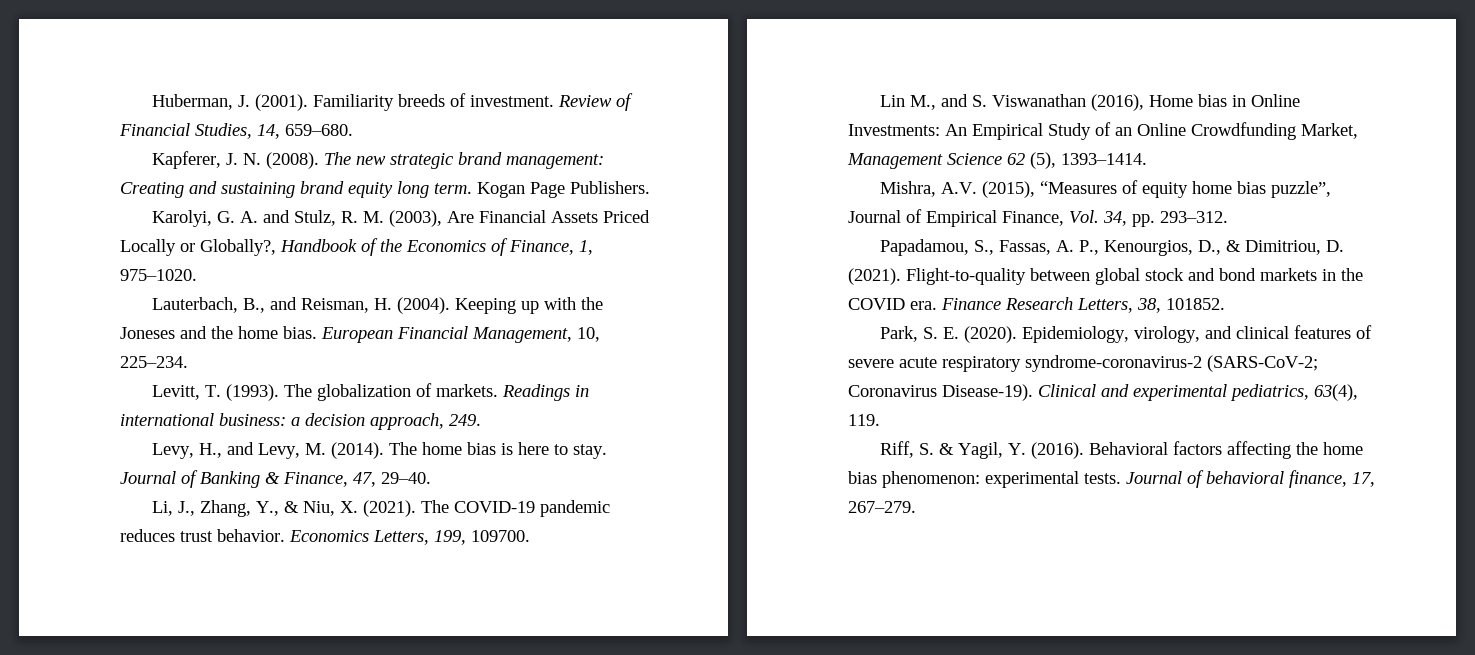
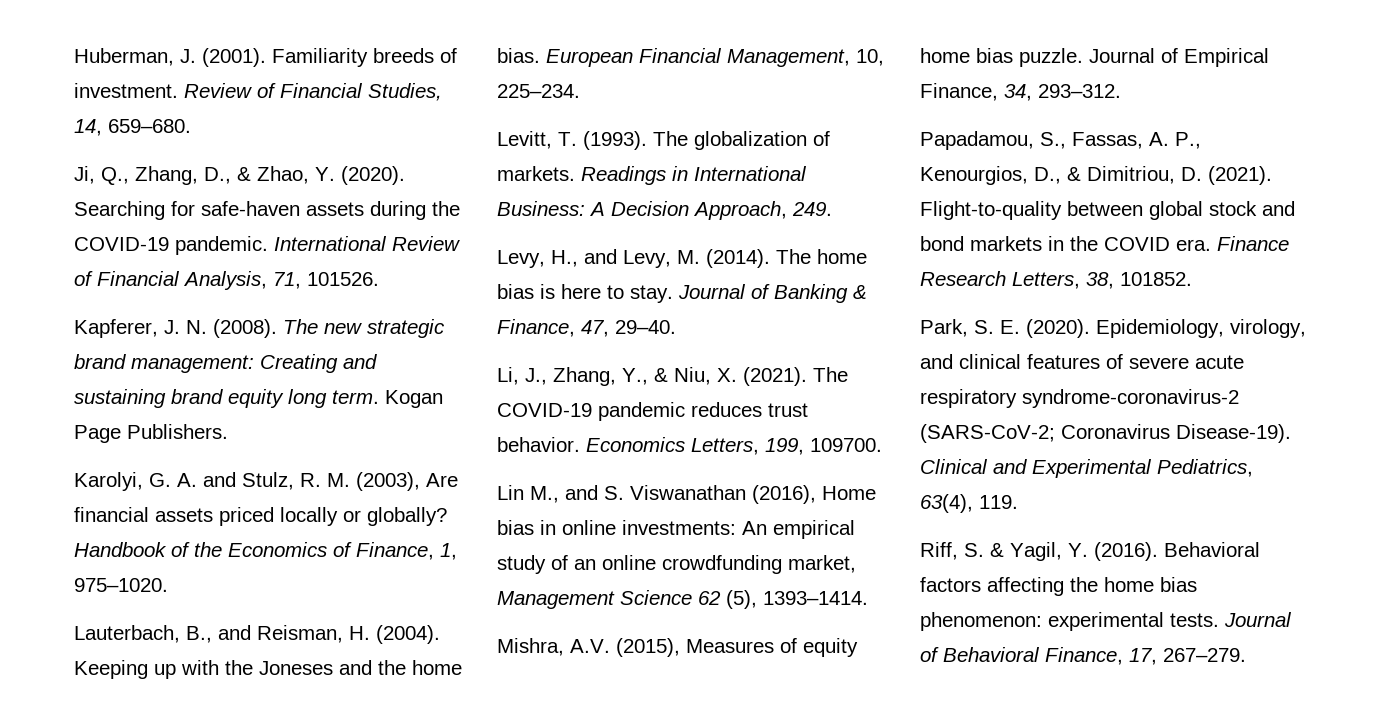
+ Ji, Q., Zhang, D., & Zhao, Y. (2020). Searching for safe-haven assets during the COVID-19 pandemic. International Review of Financial Analysis, 71, 101526.
- Karolyi, G. A. and Stulz, R. M. (2003), Are Financial Assets Priced Locally or Globally?, Handbook of the Economics of Finance, 1, 975–1020.
+ Karolyi, G. A. and Stulz, R. M. (2003), Are financial assets priced locally or globally? Handbook of the Economics of Finance, 1, 975–1020.
- Readings in international business: a decision approach, 249.
+ Readings in International Business: A Decision Approach, 249.
- Lin M., and S. Viswanathan (2016), Home bias in Online Investments: An Empirical Study of an Online Crowdfunding Market, Management Science 62 (5), 1393–1414.
+ Lin M., and S. Viswanathan (2016), Home bias in online investments: An empirical study of an online crowdfunding market, Management Science 62 (5), 1393–1414.
- Mishra, A.V. (2015), “Measures of equity home bias puzzle”, Journal of Empirical Finance, Vol. 34, pp. 293–312.
+ Mishra, A.V. (2015), Measures of equity home bias puzzle. Journal of Empirical Finance, 34, 293–312.
- Clinical and experimental pediatrics, 63(4), 119.
+ Clinical and Experimental Pediatrics, 63(4), 119.
- Journal of behavioral finance, 17, 267–279.
+ Journal of Behavioral Finance, 17, 267–279.

